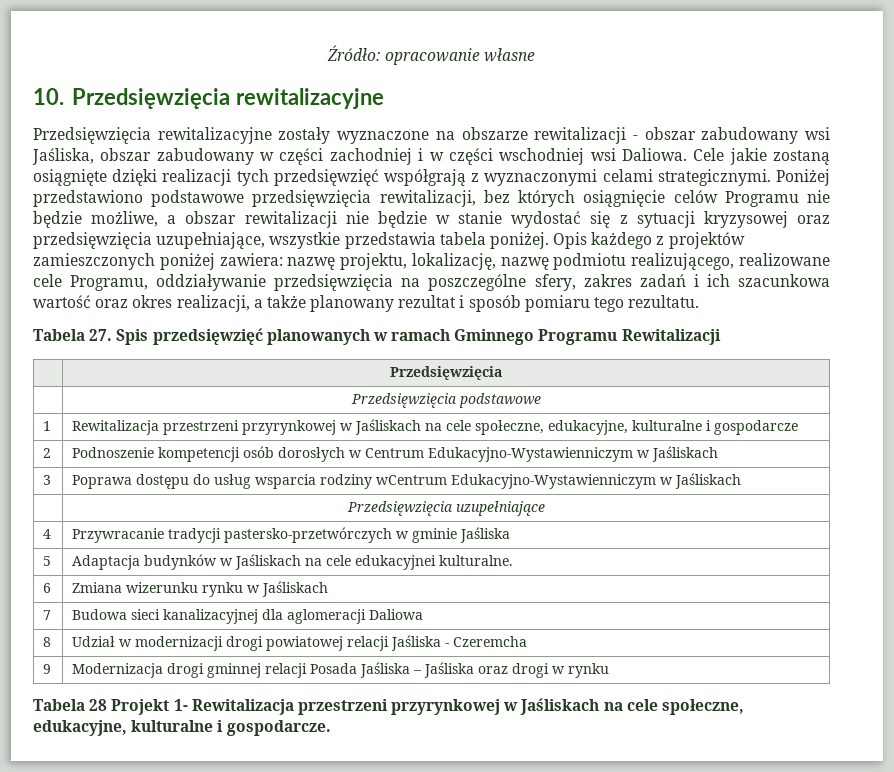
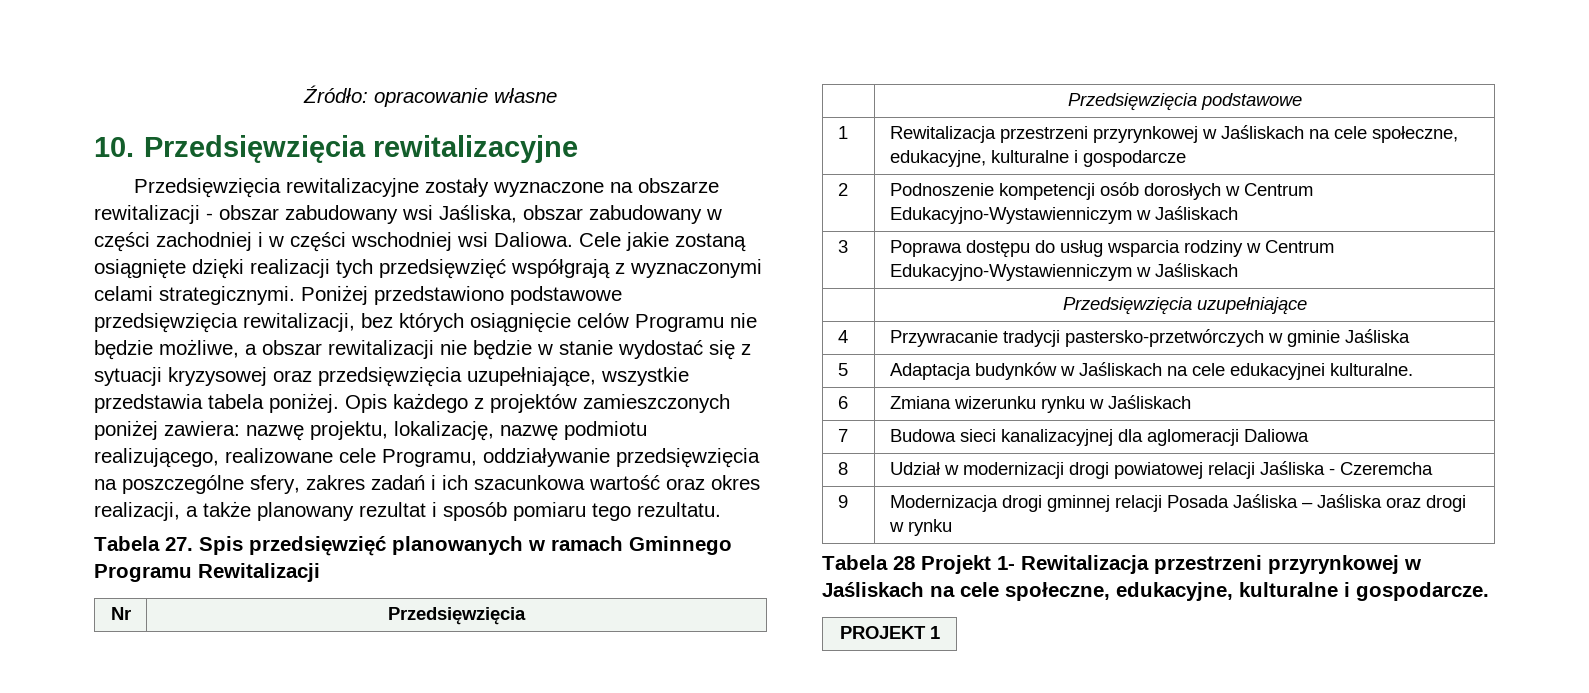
  Tabela 27. Spis przedsięwzięć planowanych w ramach Gminnego Programu Rewitalizacji
- | Przedsięwzięcia
+ Nr | Przedsięwzięcia
- 3 | Poprawa dostępu do usług wsparcia rodziny wCentrum Edukacyjno-Wystawienniczym w Jaśliskach
+ 3 | Poprawa dostępu do usług wsparcia rodziny w Centrum Edukacyjno-Wystawienniczym w Jaśliskach
+ PROJEKT 1

